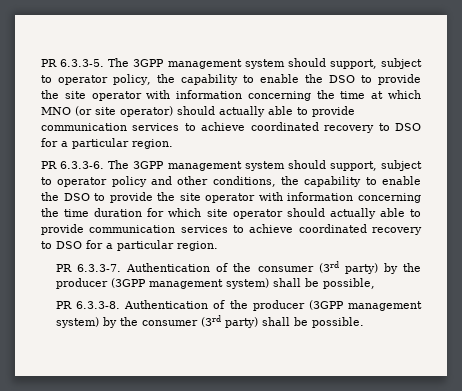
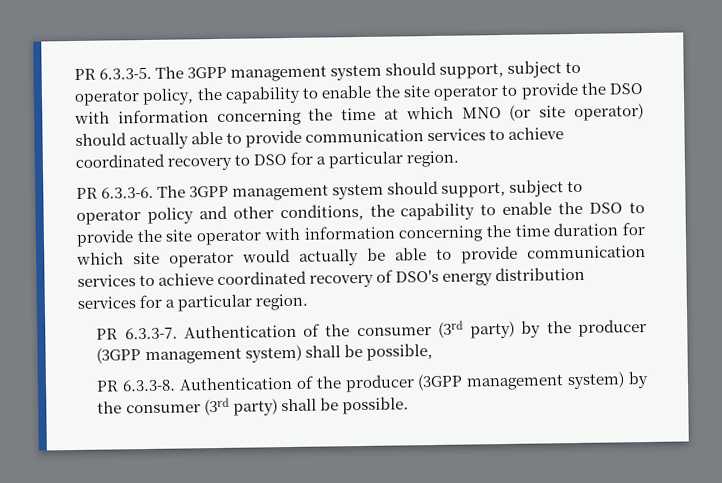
- PR 6.3.3-5. The 3GPP management system should support, subject to operator policy, the capability to enable the DSO to provide the site operator with information concerning the time at which MNO (or site operator) should actually able to provide communication services to achieve coordinated recovery to DSO for a particular region.
+ PR 6.3.3-5. The 3GPP management system should support, subject to operator policy, the capability to enable the site operator to provide the DSO with information concerning the time at which MNO (or site operator) should actually able to provide communication services to achieve coordinated recovery to DSO for a particular region.
- PR 6.3.3-6. The 3GPP management system should support, subject to operator policy and other conditions, the capability to enable the DSO to provide the site operator with information concerning the time duration for which site operator should actually able to provide communication services to achieve coordinated recovery to DSO for a particular region.
+ PR 6.3.3-6. The 3GPP management system should support, subject to operator policy and other conditions, the capability to enable the DSO to provide the site operator with information concerning the time duration for which site operator would actually be able to provide communication services to achieve coordinated recovery of DSO's energy distribution services for a particular region.

